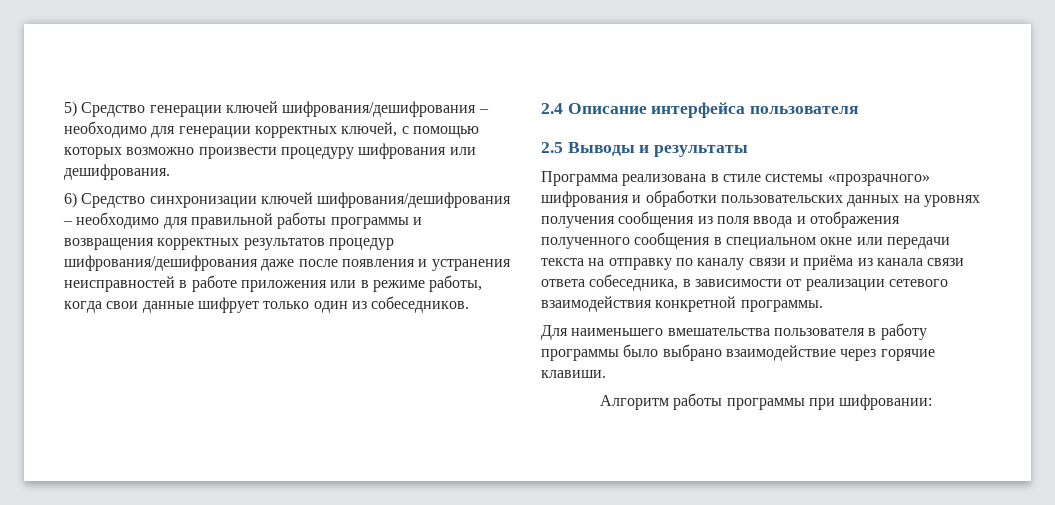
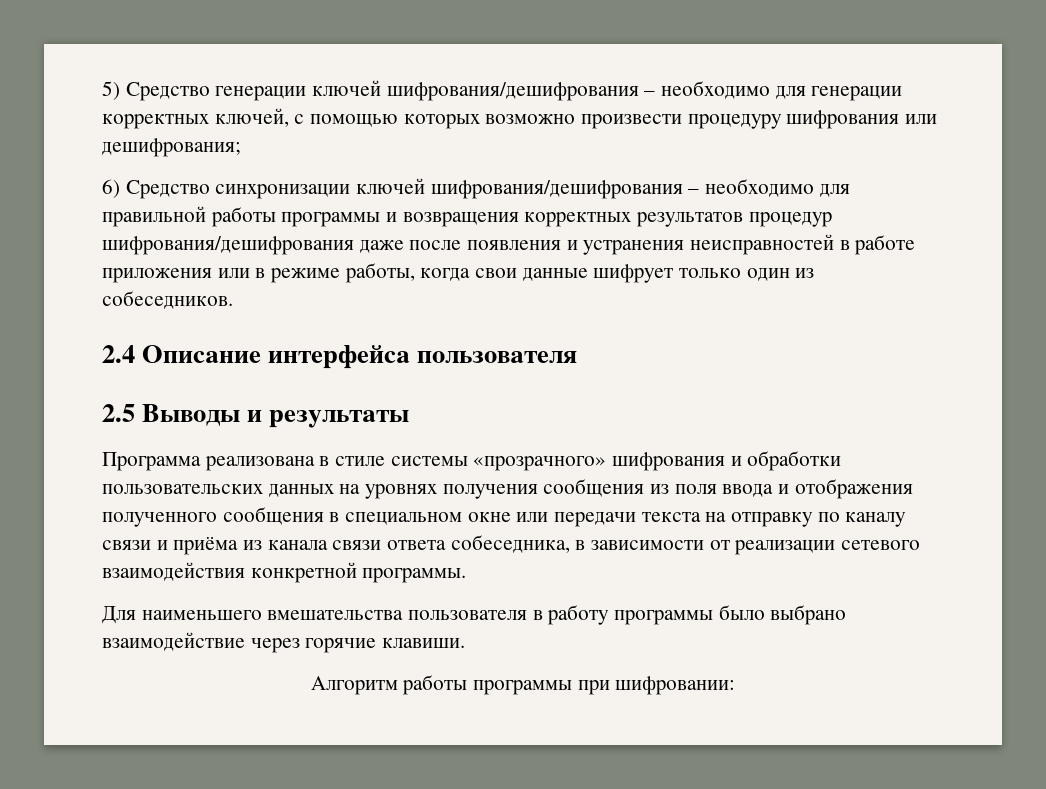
- 5) Средство генерации ключей шифрования/дешифрования – необходимо для генерации корректных ключей, с помощью которых возможно произвести процедуру шифрования или дешифрования.
+ 5) Средство генерации ключей шифрования/дешифрования – необходимо для генерации корректных ключей, с помощью которых возможно произвести процедуру шифрования или дешифрования;

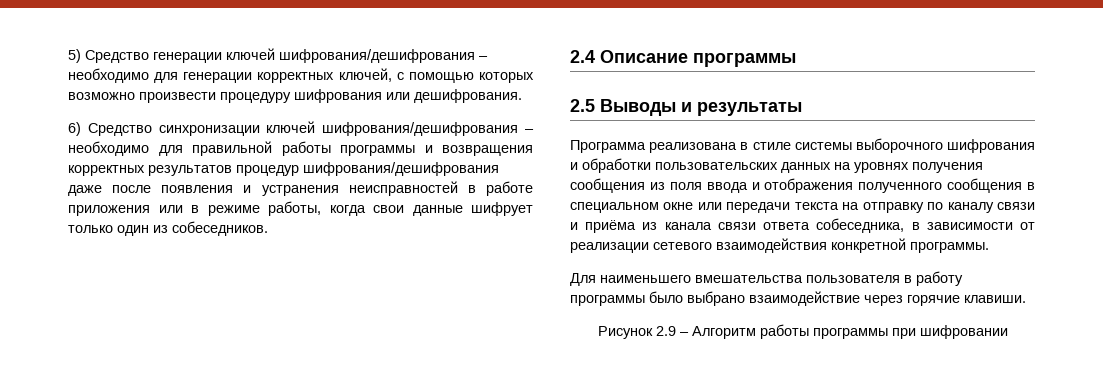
- 5) Средство генерации ключей шифрования/дешифрования – необходимо для генерации корректных ключей, с помощью которых возможно произвести процедуру шифрования или дешифрования;
+ 5) Средство генерации ключей шифрования/дешифрования – необходимо для генерации корректных ключей, с помощью которых возможно произвести процедуру шифрования или дешифрования.
- 2.4 Описание интерфейса пользователя
+ 2.4 Описание программы
- Программа реализована в стиле системы «прозрачного» шифрования и обработки пользовательских данных на уровнях получения сообщения из поля ввода и отображения полученного сообщения в специальном окне или передачи текста на отправку по каналу связи и приёма из канала связи ответа собеседника, в зависимости от реализации сетевого взаимодействия конкретной программы.
+ Программа реализована в стиле системы выборочного шифрования и обработки пользовательских данных на уровнях получения сообщения из поля ввода и отображения полученного сообщения в специальном окне или передачи текста на отправку по каналу связи и приёма из канала связи ответа собеседника, в зависимости от реализации сетевого взаимодействия конкретной программы.
- Алгоритм работы программы при шифровании:
+ Рисунок 2.9 – Алгоритм работы программы при шифровании

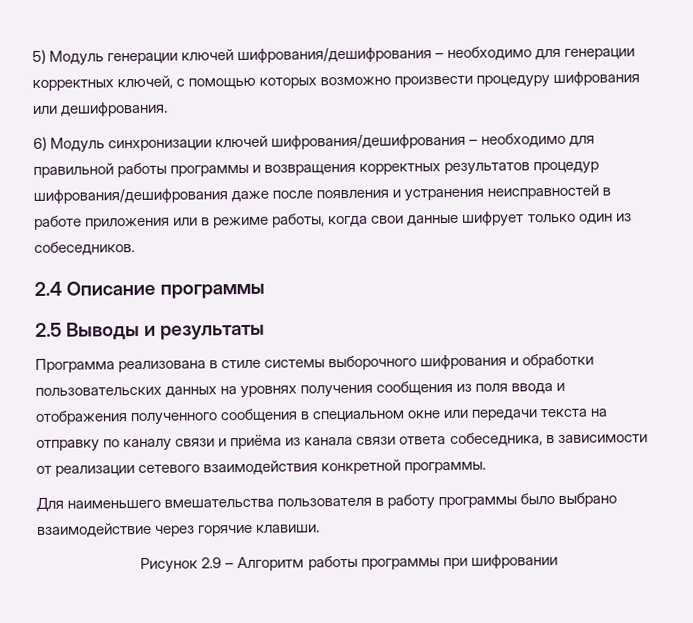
- 5) Средство генерации ключей шифрования/дешифрования – необходимо для генерации корректных ключей, с помощью которых возможно произвести процедуру шифрования или дешифрования.
+ 5) Модуль генерации ключей шифрования/дешифрования – необходимо для генерации корректных ключей, с помощью которых возможно произвести процедуру шифрования или дешифрования.
- 6) Средство синхронизации ключей шифрования/дешифрования – необходимо для правильной работы программы и возвращения корректных результатов процедур шифрования/дешифрования даже после появления и устранения неисправностей в работе приложения или в режиме работы, когда свои данные шифрует только один из собеседников.
+ 6) Модуль синхронизации ключей шифрования/дешифрования – необходимо для правильной работы программы и возвращения корректных результатов процедур шифрования/дешифрования даже после появления и устранения неисправностей в работе приложения или в режиме работы, когда свои данные шифрует только один из собеседников.

